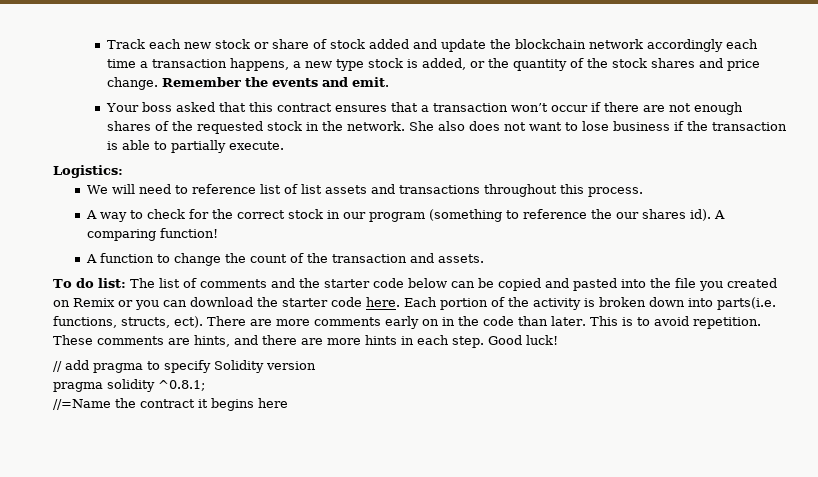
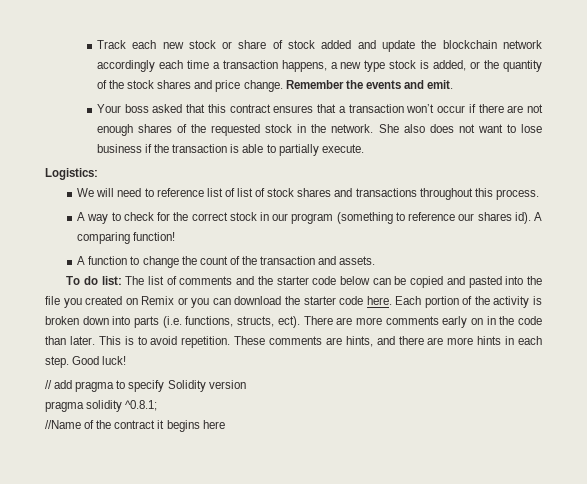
- We will need to reference list of list assets and transactions throughout this process.
+ We will need to reference list of list of stock shares and transactions throughout this process.
- A way to check for the correct stock in our program (something to reference the our shares id).
+ A way to check for the correct stock in our program (something to reference our shares id).
- Each portion of the activity is broken down into parts(i.e. functions, structs, ect).
+ Each portion of the activity is broken down into parts (i.e. functions, structs, ect).
- //=Name the contract it begins here
+ //Name of the contract it begins here

